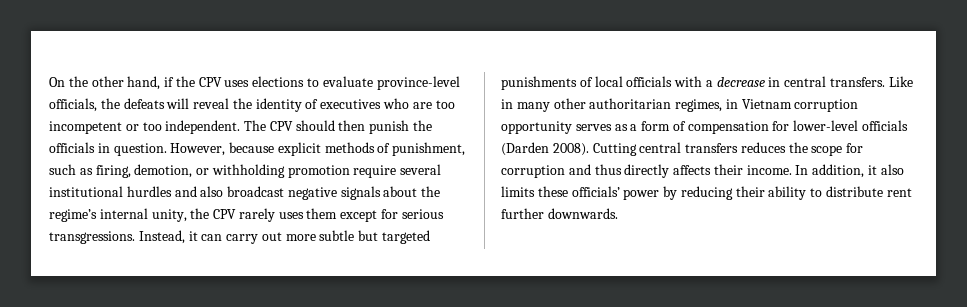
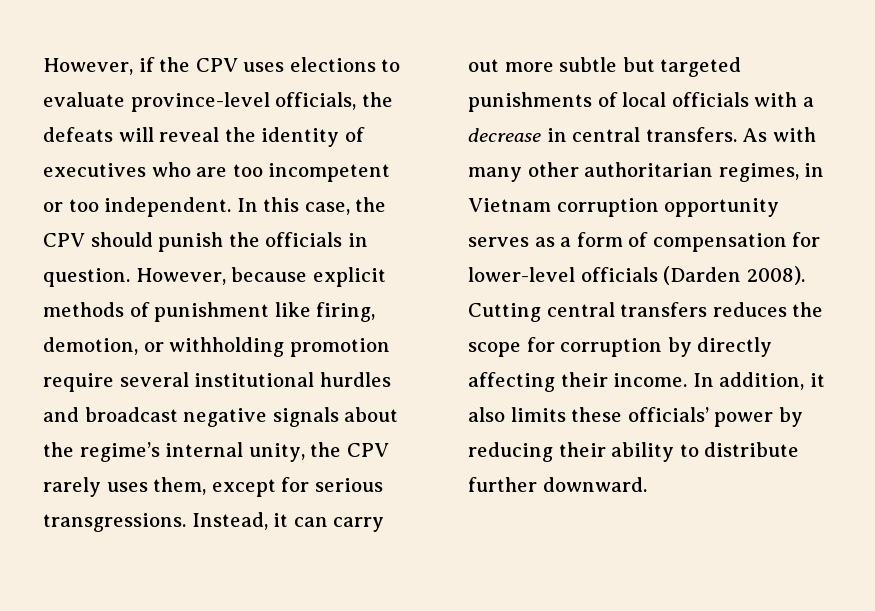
- On the other hand, if the CPV uses elections to evaluate province-level officials, the defeats will reveal the identity of executives who are too incompetent or too independent.
+ However, if the CPV uses elections to evaluate province-level officials, the defeats will reveal the identity of executives who are too incompetent or too independent.
- The CPV should then punish the officials in question.
+ In this case, the CPV should punish the officials in question.
- However, because explicit methods of punishment, such as firing, demotion, or withholding promotion require several institutional hurdles and also broadcast negative signals about the regime’s internal unity, the CPV rarely uses them except for serious transgressions.
+ However, because explicit methods of punishment like firing, demotion, or withholding promotion require several institutional hurdles and broadcast negative signals about the regime’s internal unity, the CPV rarely uses them, except for serious transgressions.
- Like in many other authoritarian regimes, in Vietnam corruption opportunity serves as a form of compensation for lower-level officials (Darden 2008).
+ As with many other authoritarian regimes, in Vietnam corruption opportunity serves as a form of compensation for lower-level officials (Darden 2008).
- Cutting central transfers reduces the scope for corruption and thus directly affects their income.
+ Cutting central transfers reduces the scope for corruption by directly affecting their income.
- In addition, it also limits these officials’ power by reducing their ability to distribute rent further downwards.
+ In addition, it also limits these officials’ power by reducing their ability to distribute further downward.

